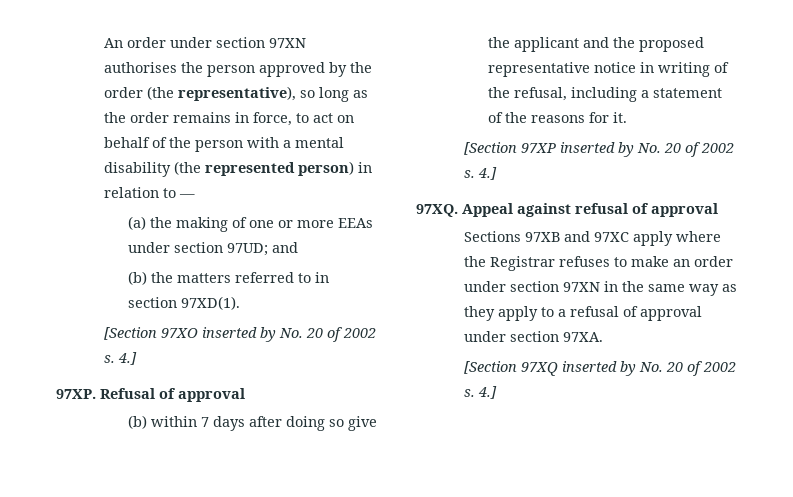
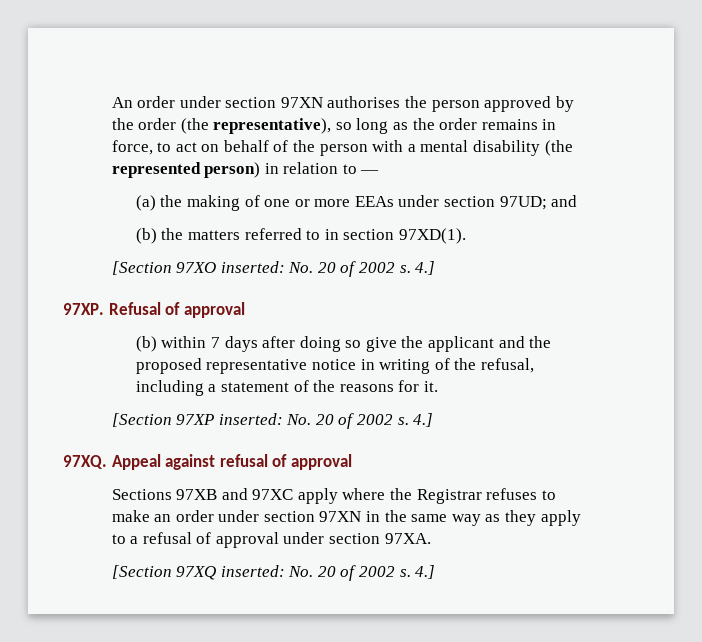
- [Section 97XO inserted by No. 20 of 2002 s.
+ [Section 97XO inserted: No. 20 of 2002 s.
- [Section 97XP inserted by No. 20 of 2002 s.
+ [Section 97XP inserted: No. 20 of 2002 s.
- [Section 97XQ inserted by No. 20 of 2002 s.
+ [Section 97XQ inserted: No. 20 of 2002 s.

